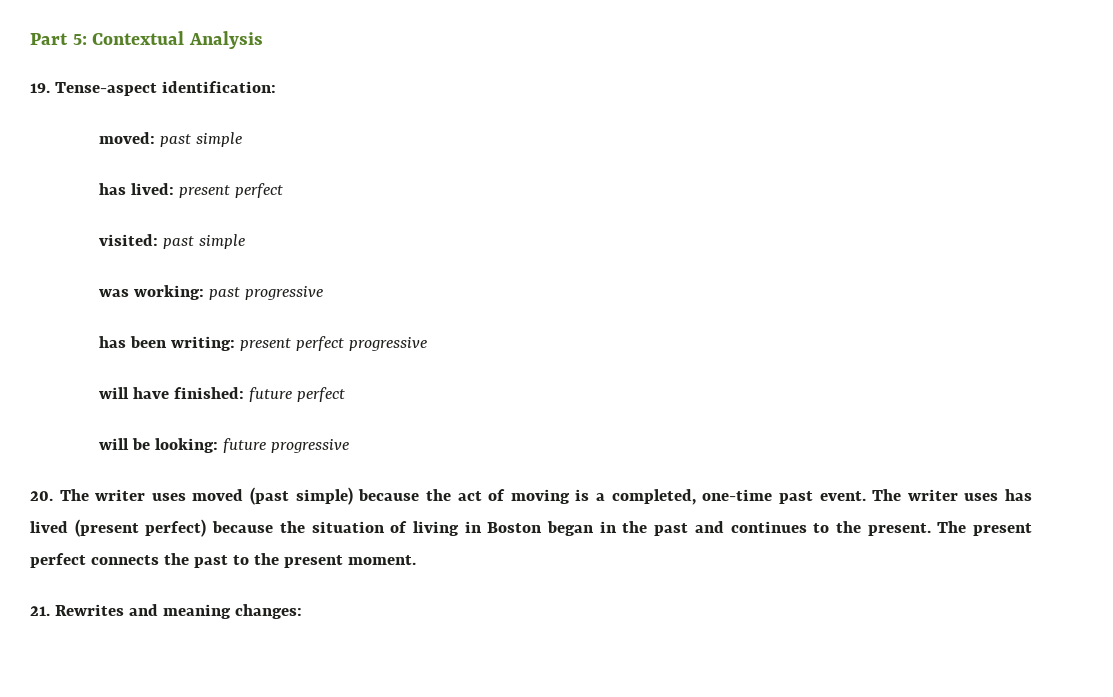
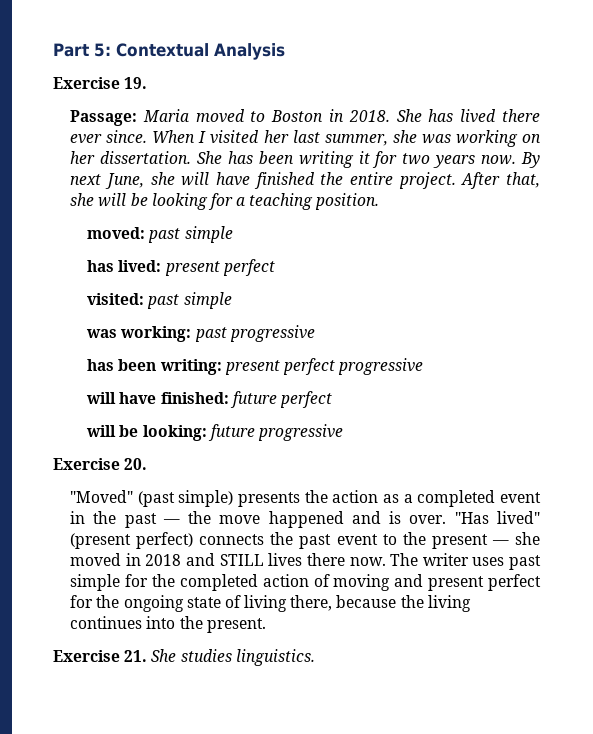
- 19. Tense-aspect identification:
+ Exercise 19.
+ Passage: Maria moved to Boston in 2018. She has lived there ever since. When I visited her last summer, she was working on her dissertation. She has been writing it for two years now. By next June, she will have finished the entire project. After that, she will be looking for a teaching position.
- 20. The writer uses moved (past simple) because the act of moving is a completed, one-time past event. The writer uses has lived (present perfect) because the situation of living in Boston began in the past and continues to the present. The present perfect connects the past to the present moment.
- 21. Rewrites and meaning changes:
+ Exercise 20.
+ "Moved" (past simple) presents the action as a completed event in the past — the move happened and is over. "Has lived" (present perfect) connects the past event to the present — she moved in 2018 and STILL lives there now. The writer uses past simple for the completed action of moving and present perfect for the ongoing state of living there, because the living continues into the present.
+ Exercise 21. She studies linguistics.

